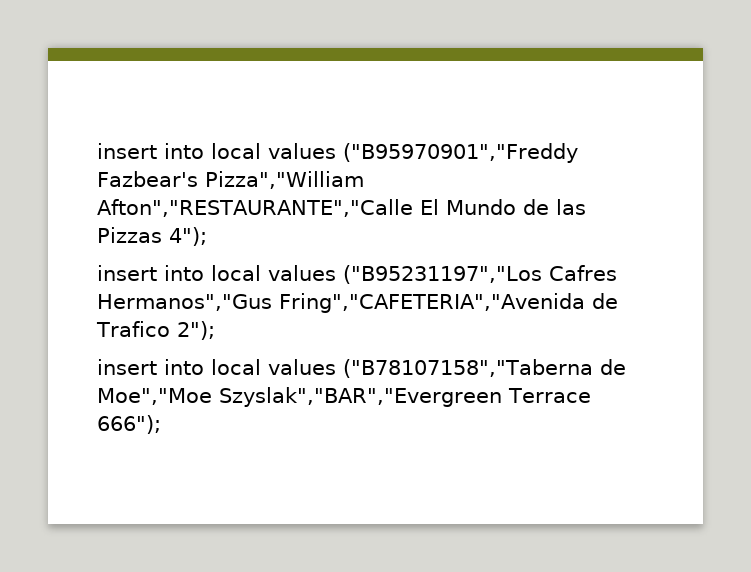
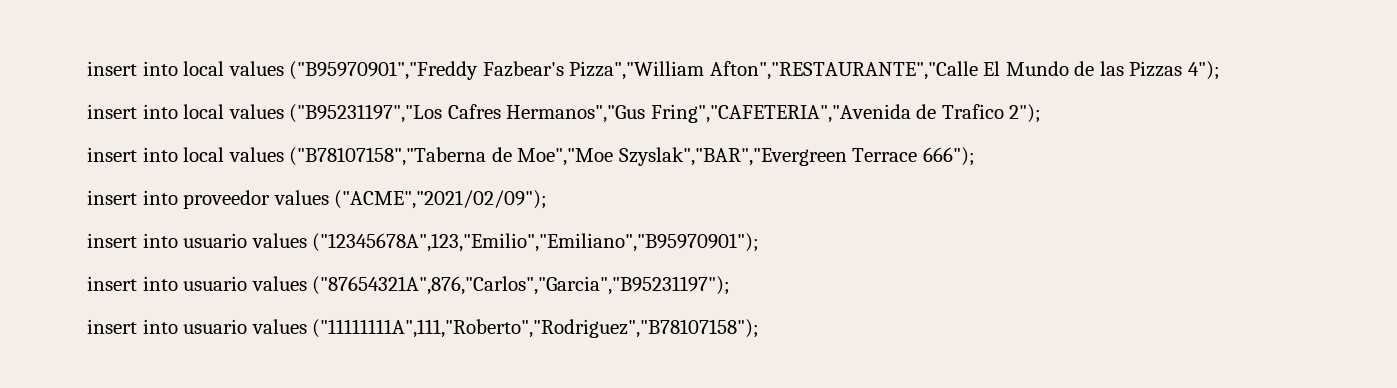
+ insert into proveedor values ("ACME","2021/02/09");
+ insert into usuario values ("12345678A",123,"Emilio","Emiliano","B95970901");
+ insert into usuario values ("87654321A",876,"Carlos","Garcia","B95231197");
+ insert into usuario values ("11111111A",111,"Roberto","Rodriguez","B78107158");

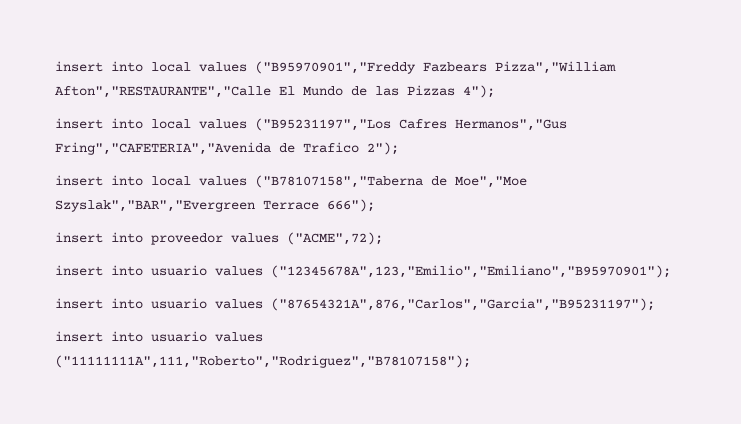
- insert into local values ("B95970901","Freddy Fazbear's Pizza","William Afton","RESTAURANTE","Calle El Mundo de las Pizzas 4");
+ insert into local values ("B95970901","Freddy Fazbears Pizza","William Afton","RESTAURANTE","Calle El Mundo de las Pizzas 4");
- insert into proveedor values ("ACME","2021/02/09");
+ insert into proveedor values ("ACME",72);

